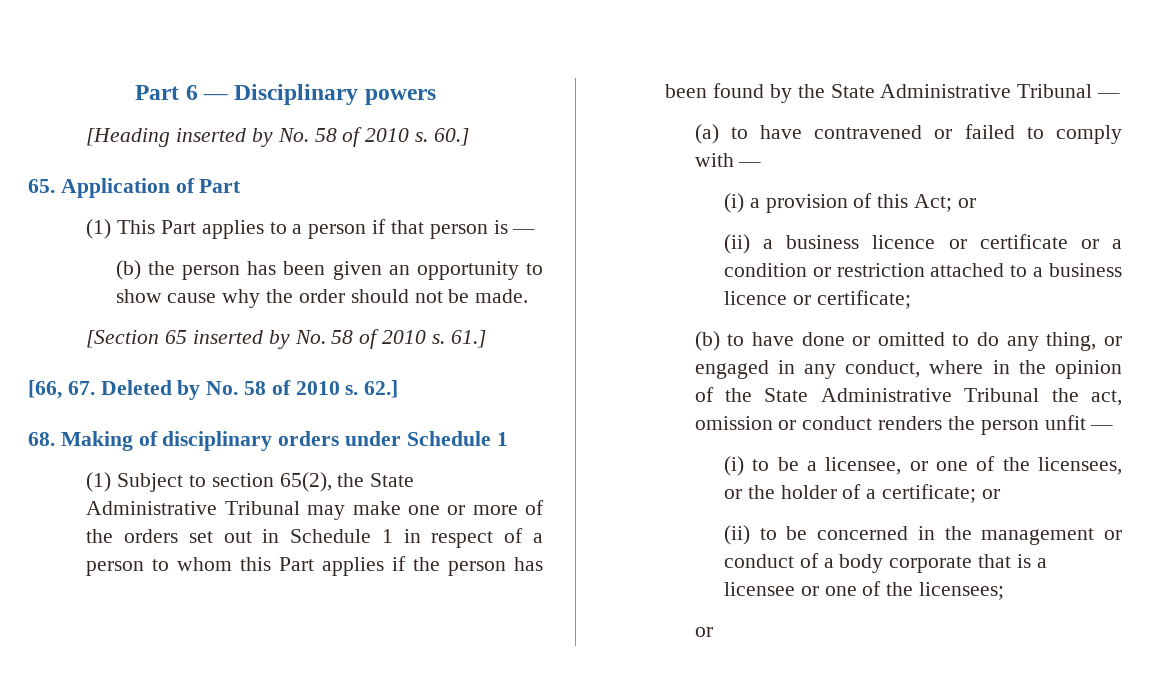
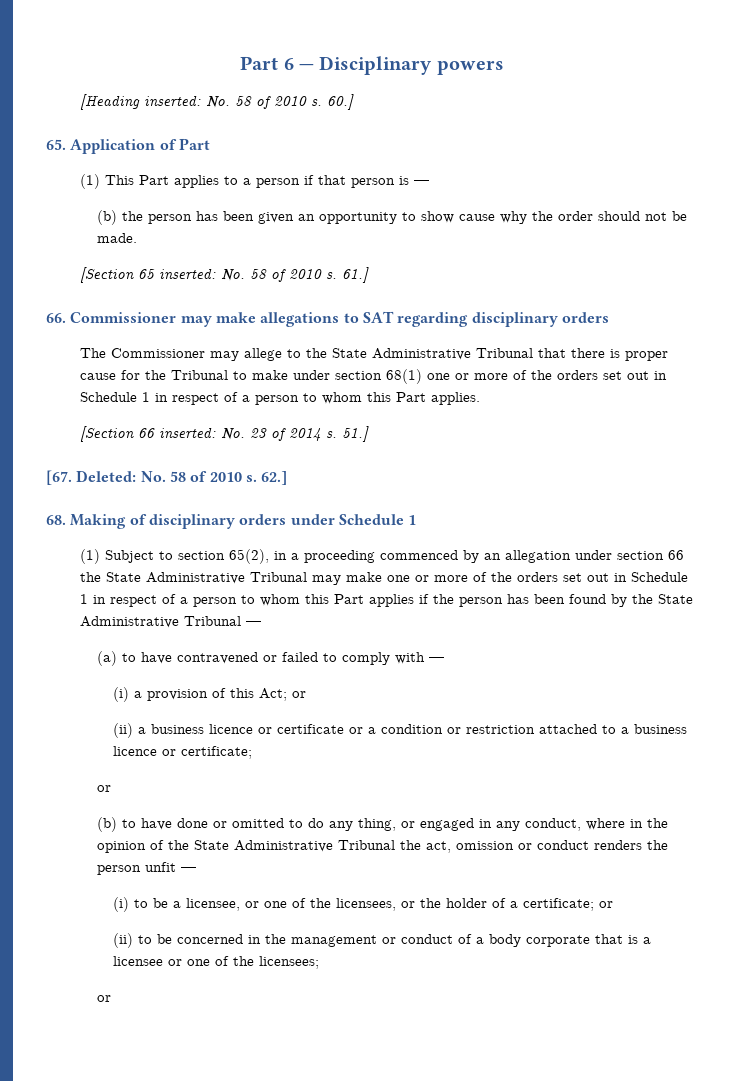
- [Heading inserted by No. 58 of 2010 s.
+ [Heading inserted: No. 58 of 2010 s.
- [Section 65 inserted by No. 58 of 2010 s.
+ [Section 65 inserted: No. 58 of 2010 s.
- [66, 67. Deleted by No. 58 of 2010 s.
+ 66. Commissioner may make allegations to SAT regarding disciplinary orders
+ The Commissioner may allege to the State Administrative Tribunal that there is proper cause for the Tribunal to make under section 68(1) one or more of the orders set out in Schedule 1 in respect of a person to whom this Part applies.
+ [Section 66 inserted: No. 23 of 2014 s. 51.]
+ [67. Deleted: No. 58 of 2010 s.
- (1) Subject to section 65(2), the State Administrative Tribunal may make one or more of the orders set out in Schedule 1 in respect of a person to whom this Part applies if the person has been found by the State Administrative Tribunal —
+ (1) Subject to section 65(2), in a proceeding commenced by an allegation under section 66 the State Administrative Tribunal may make one or more of the orders set out in Schedule 1 in respect of a person to whom this Part applies if the person has been found by the State Administrative Tribunal —
  (ii) a business licence or certificate or a condition or restriction attached to a business licence or certificate;
+ or

